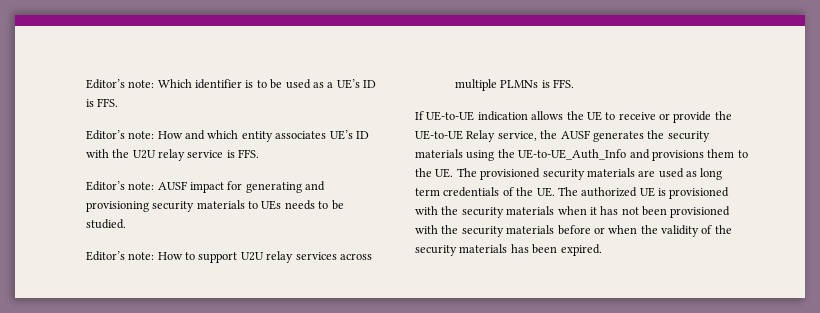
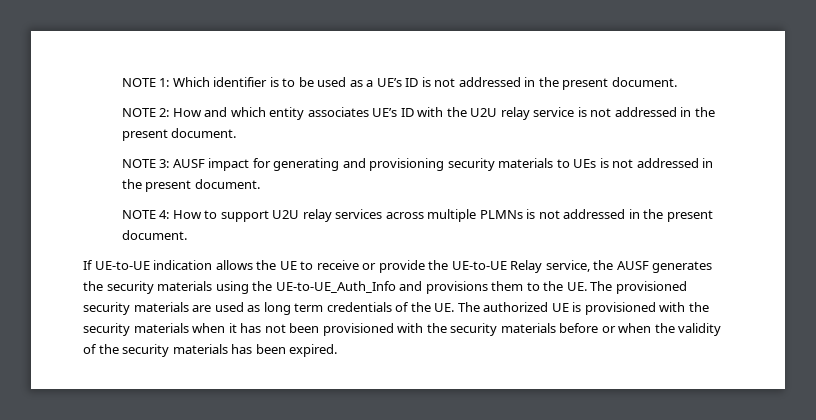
- Editor’s note: Which identifier is to be used as a UE’s ID is FFS.
- Editor’s note: How and which entity associates UE’s ID with the U2U relay service is FFS.
- Editor’s note: AUSF impact for generating and provisioning security materials to UEs needs to be studied.
- Editor’s note: How to support U2U relay services across multiple PLMNs is FFS.
+ NOTE 1: Which identifier is to be used as a UE’s ID is not addressed in the present document.
+ NOTE 2: How and which entity associates UE’s ID with the U2U relay service is not addressed in the present document.
+ NOTE 3: AUSF impact for generating and provisioning security materials to UEs is not addressed in the present document.
+ NOTE 4: How to support U2U relay services across multiple PLMNs is not addressed in the present document.

